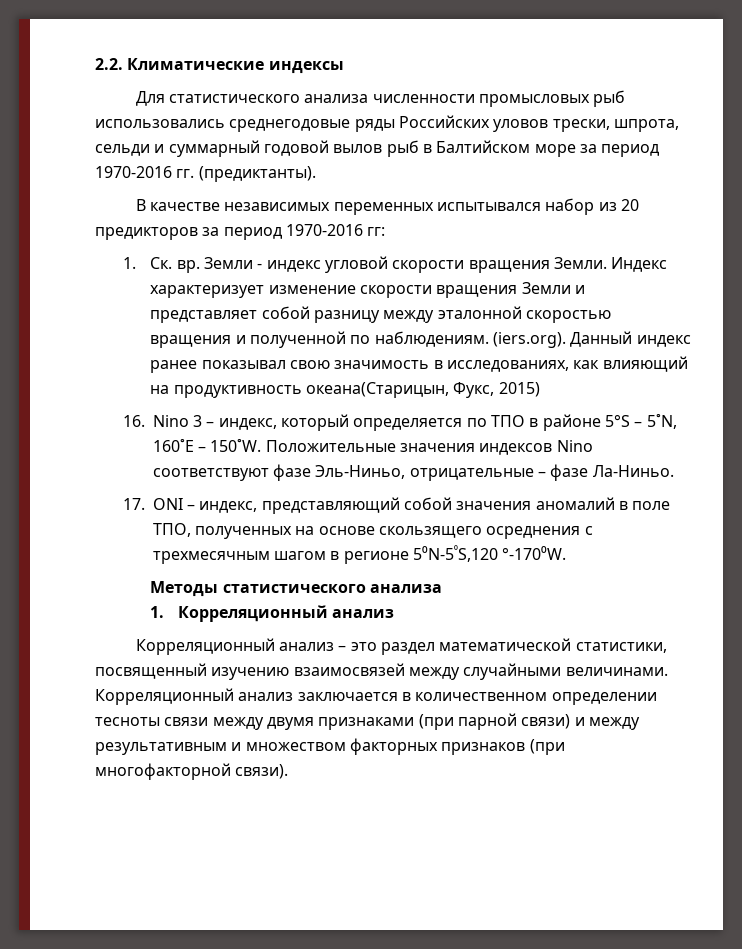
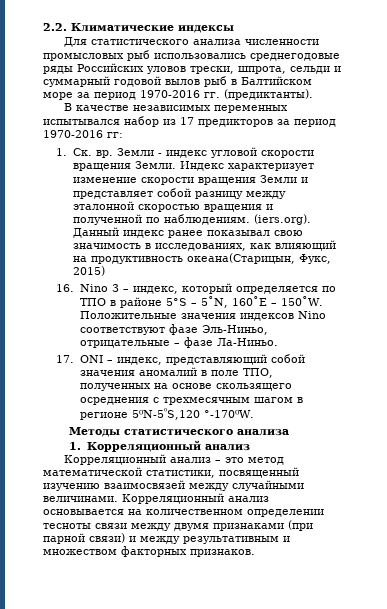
- В качестве независимых переменных испытывался набор из 20 предикторов за период 1970-2016 гг:
+ В качестве независимых переменных испытывался набор из 17 предикторов за период 1970-2016 гг:
- Корреляционный анализ – это раздел математической статистики, посвященный изучению взаимосвязей между случайными величинами.
+ Корреляционный анализ – это метод математической статистики, посвященный изучению взаимосвязей между случайными величинами.
- Корреляционный анализ заключается в количественном определении тесноты связи между двумя признаками (при парной связи) и между результативным и множеством факторных признаков (при многофакторной связи).
+ Корреляционный анализ основывается на количественном определении тесноты связи между двумя признаками (при парной связи) и между результативным и множеством факторных признаков.

